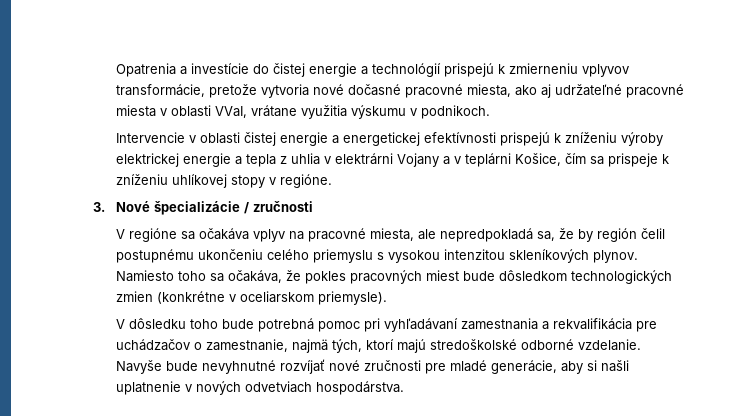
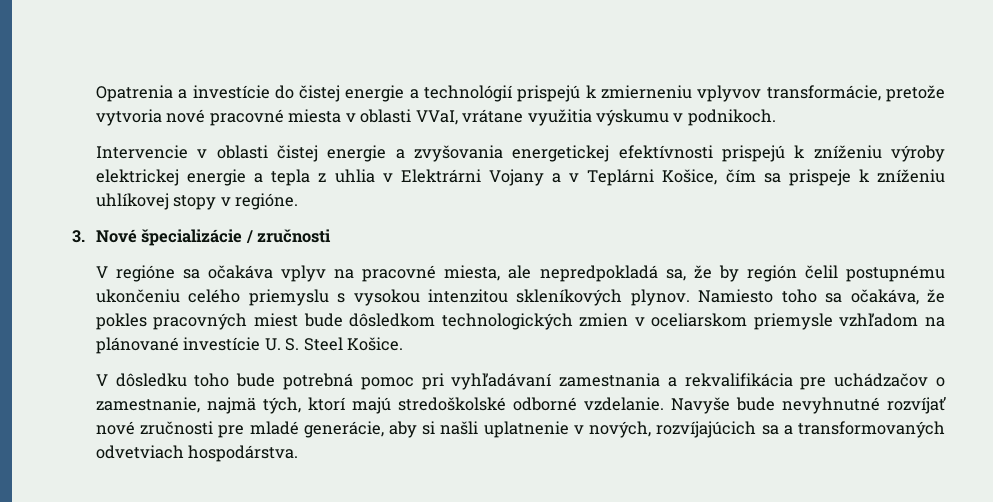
- Opatrenia a investície do čistej energie a technológií prispejú k zmierneniu vplyvov transformácie, pretože vytvoria nové dočasné pracovné miesta, ako aj udržateľné pracovné miesta v oblasti VVaI, vrátane využitia výskumu v podnikoch.
+ Opatrenia a investície do čistej energie a technológií prispejú k zmierneniu vplyvov transformácie, pretože vytvoria nové pracovné miesta v oblasti VVaI, vrátane využitia výskumu v podnikoch.
- Intervencie v oblasti čistej energie a energetickej efektívnosti prispejú k zníženiu výroby elektrickej energie a tepla z uhlia v elektrárni Vojany a v teplárni Košice, čím sa prispeje k zníženiu uhlíkovej stopy v regióne.
+ Intervencie v oblasti čistej energie a zvyšovania energetickej efektívnosti prispejú k zníženiu výroby elektrickej energie a tepla z uhlia v Elektrárni Vojany a v Teplárni Košice, čím sa prispeje k zníženiu uhlíkovej stopy v regióne.
- Namiesto toho sa očakáva, že pokles pracovných miest bude dôsledkom technologických zmien (konkrétne v oceliarskom priemysle).
+ Namiesto toho sa očakáva, že pokles pracovných miest bude dôsledkom technologických zmien v oceliarskom priemysle vzhľadom na plánované investície U. S. Steel Košice.
- Navyše bude nevyhnutné rozvíjať nové zručnosti pre mladé generácie, aby si našli uplatnenie v nových odvetviach hospodárstva.
+ Navyše bude nevyhnutné rozvíjať nové zručnosti pre mladé generácie, aby si našli uplatnenie v nových, rozvíjajúcich sa a transformovaných odvetviach hospodárstva.

